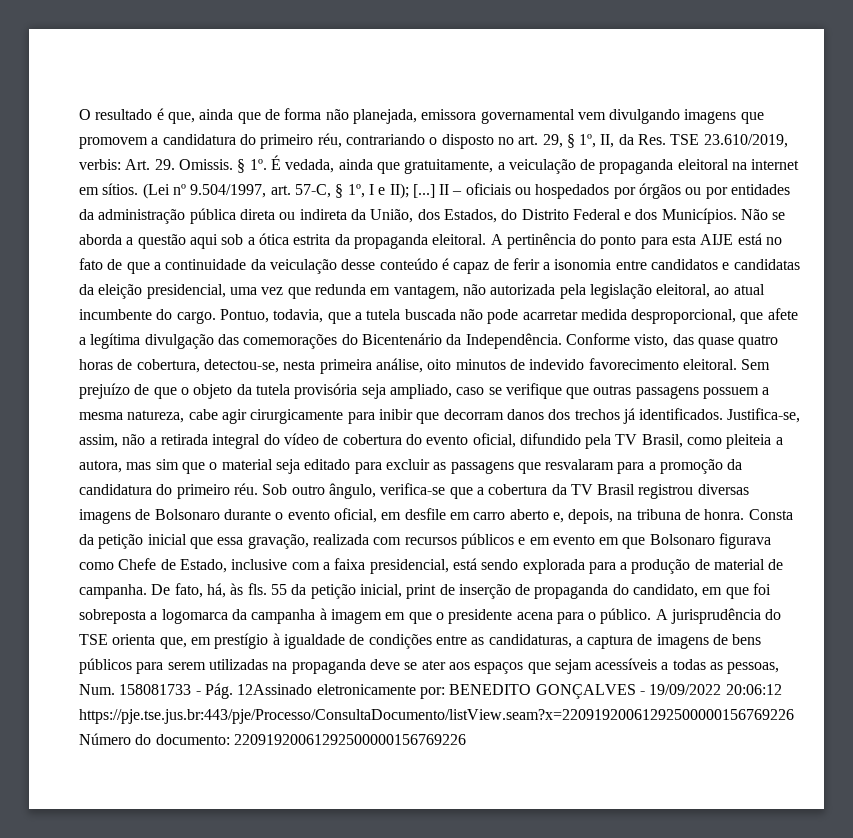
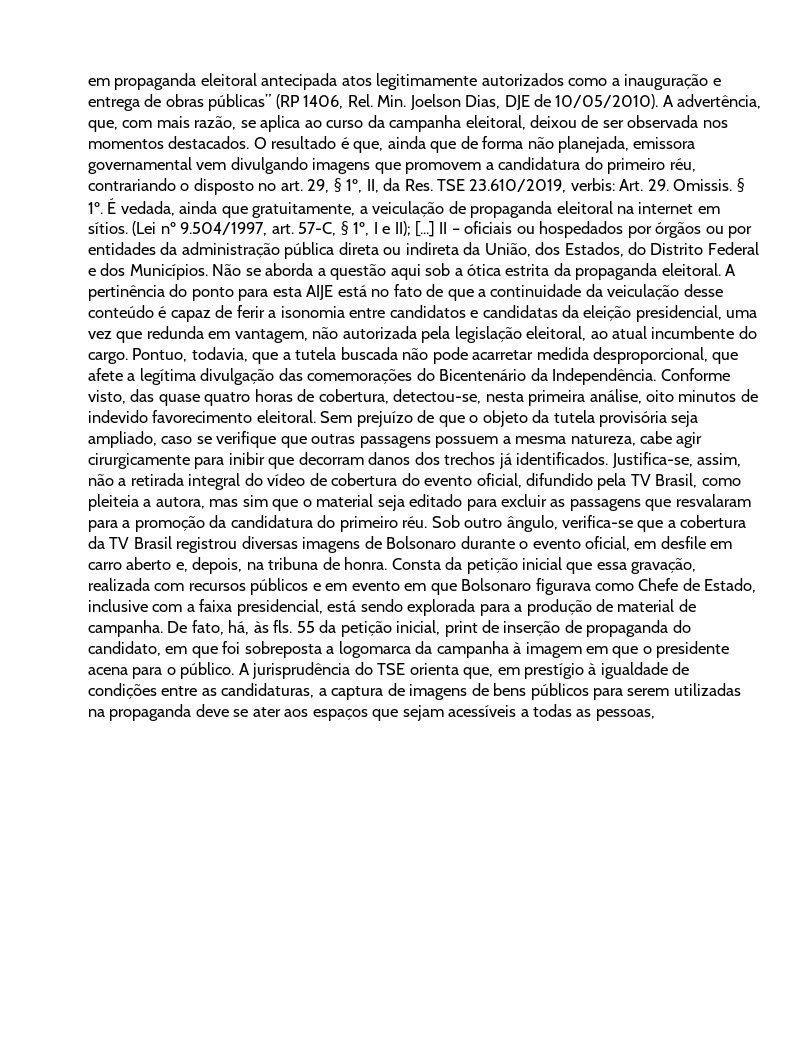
+ em propaganda eleitoral antecipada atos legitimamente autorizados como a inauguração e entrega de obras públicas” (RP 1406, Rel. Min. Joelson Dias, DJE de 10/05/2010). A advertência, que, com mais razão, se aplica ao curso da campanha eleitoral, deixou de ser observada nos momentos destacados.
- A jurisprudência do TSE orienta que, em prestígio à igualdade de condições entre as candidaturas, a captura de imagens de bens públicos para serem utilizadas na propaganda deve se ater aos espaços que sejam acessíveis a todas as pessoas, Num. 158081733 - Pág. 12Assinado eletronicamente por: BENEDITO GONÇALVES - 19/09/2022 20:06:12 https://pje.tse.jus.br:443/pje/Processo/ConsultaDocumento/listView.seam?x=22091920061292500000156769226 Número do documento: 22091920061292500000156769226
+ A jurisprudência do TSE orienta que, em prestígio à igualdade de condições entre as candidaturas, a captura de imagens de bens públicos para serem utilizadas na propaganda deve se ater aos espaços que sejam acessíveis a todas as pessoas,

